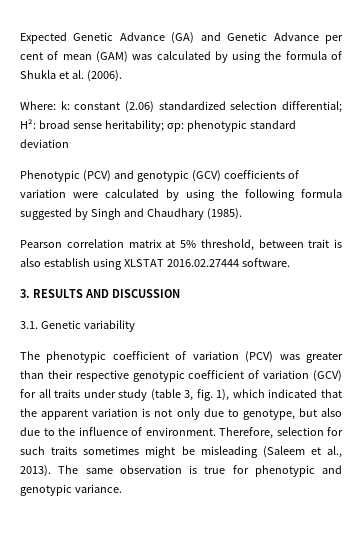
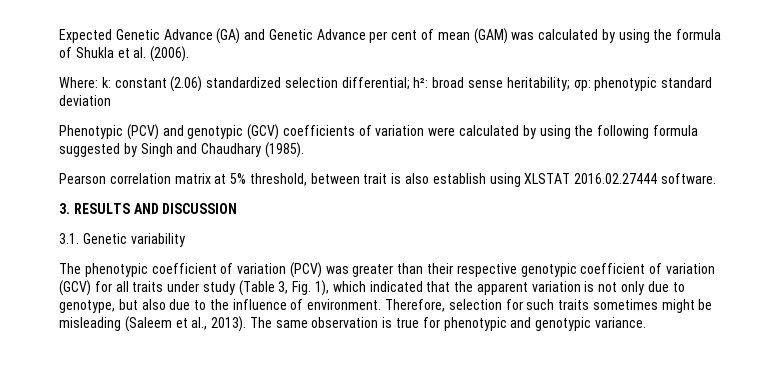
- Where: k: constant (2.06) standardized selection differential; H²: broad sense heritability; σp: phenotypic standard deviation
+ Where: k: constant (2.06) standardized selection differential; h²: broad sense heritability; σp: phenotypic standard deviation
- The phenotypic coefficient of variation (PCV) was greater than their respective genotypic coefficient of variation (GCV) for all traits under study (table 3, fig. 1), which indicated that the apparent variation is not only due to genotype, but also due to the influence of environment.
+ The phenotypic coefficient of variation (PCV) was greater than their respective genotypic coefficient of variation (GCV) for all traits under study (Table 3, Fig. 1), which indicated that the apparent variation is not only due to genotype, but also due to the influence of environment.

